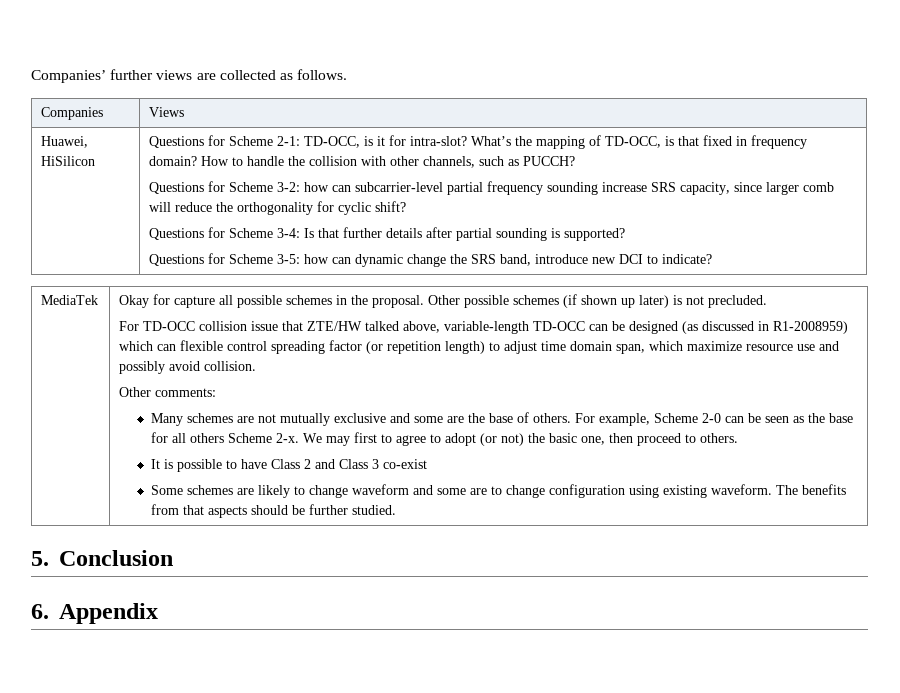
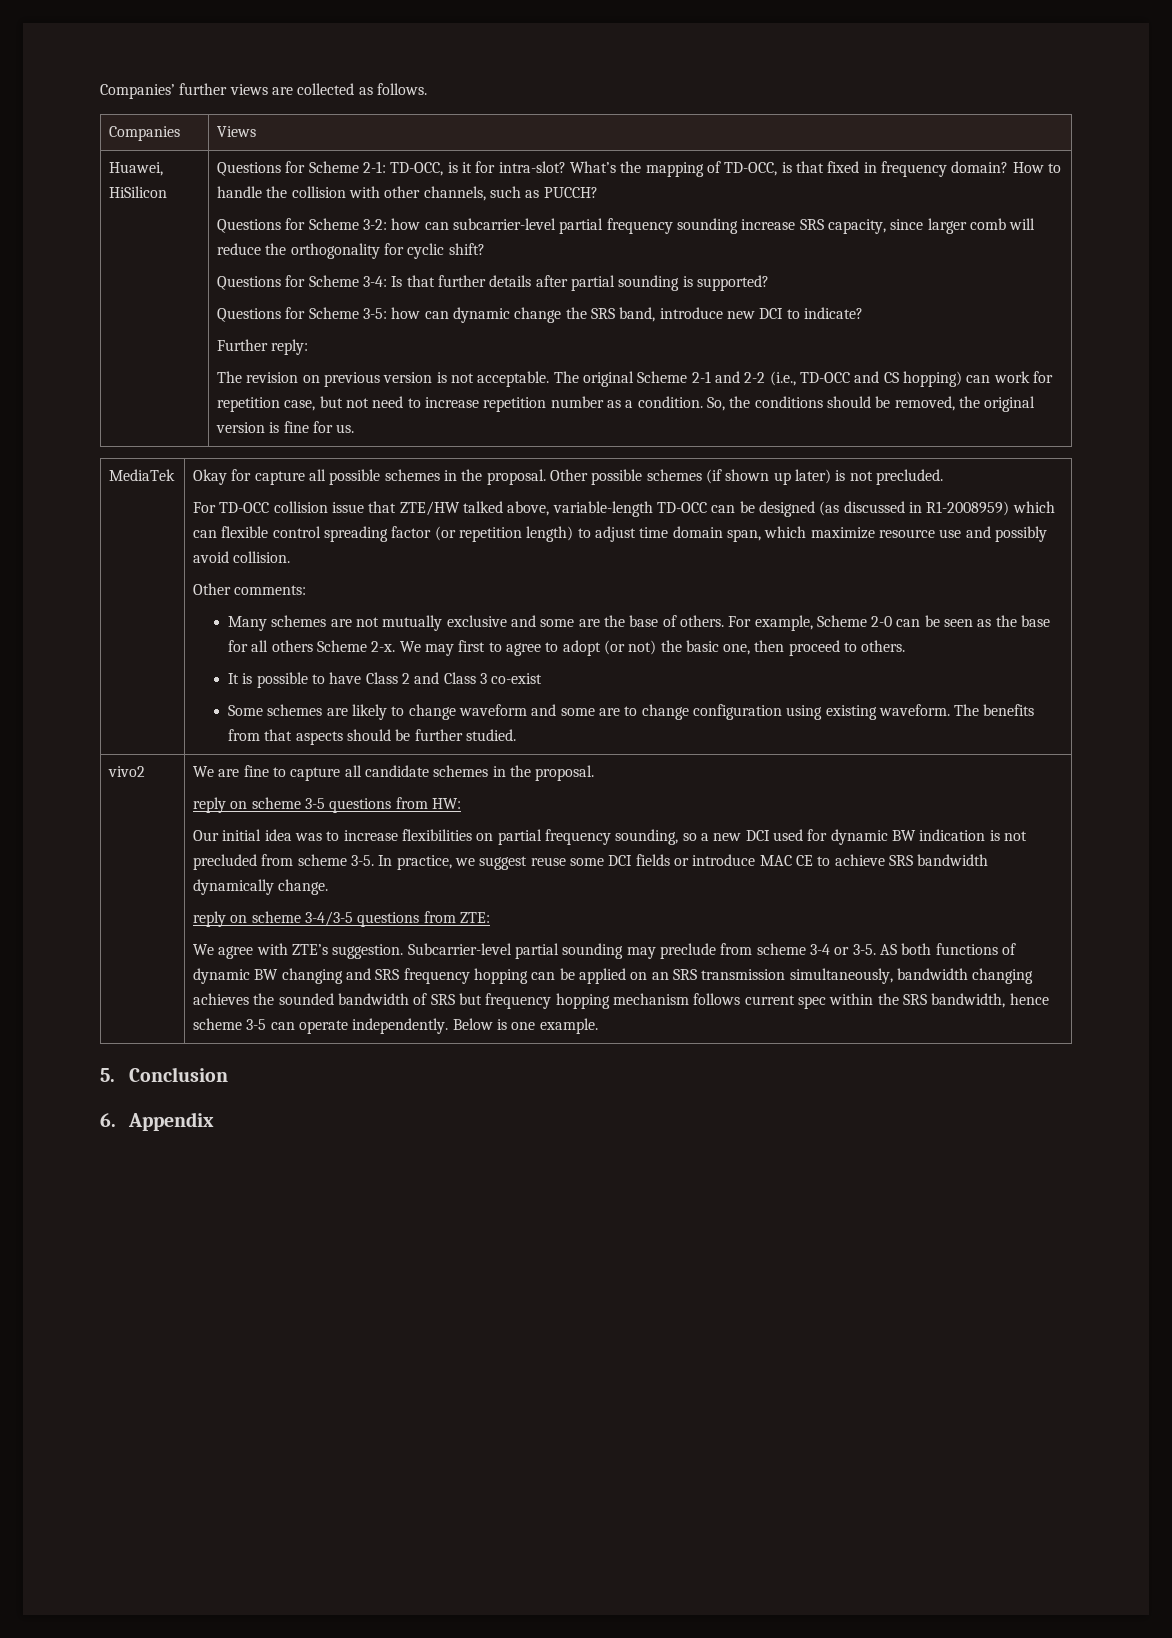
+ Further reply:
+ The revision on previous version is not acceptable. The original Scheme 2-1 and 2-2 (i.e., TD-OCC and CS hopping) can work for repetition case, but not need to increase repetition number as a condition. So, the conditions should be removed, the original version is fine for us.
+ vivo2 | We are fine to capture all candidate schemes in the proposal.
+ reply on scheme 3-5 questions from HW:
+ Our initial idea was to increase flexibilities on partial frequency sounding, so a new DCI used for dynamic BW indication is not precluded from scheme 3-5. In practice, we suggest reuse some DCI fields or introduce MAC CE to achieve SRS bandwidth dynamically change.
+ reply on scheme 3-4/3-5 questions from ZTE:
+ We agree with ZTE’s suggestion. Subcarrier-level partial sounding may preclude from scheme 3-4 or 3-5. AS both functions of dynamic BW changing and SRS frequency hopping can be applied on an SRS transmission simultaneously, bandwidth changing achieves the sounded bandwidth of SRS but frequency hopping mechanism follows current spec within the SRS bandwidth, hence scheme 3-5 can operate independently. Below is one example.

